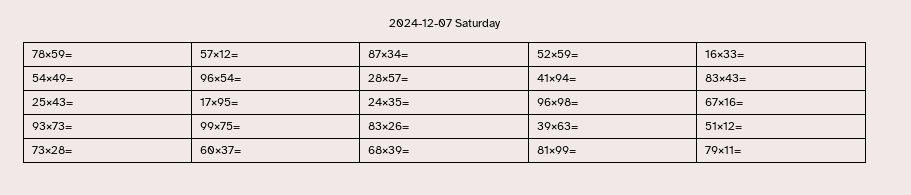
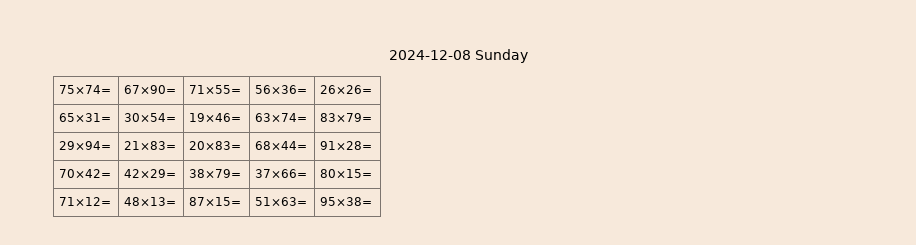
- 2024-12-07 Saturday
- 78×59= | 57×12= | 87×34= | 52×59= | 16×33=
- 54×49= | 96×54= | 28×57= | 41×94= | 83×43=
- 25×43= | 17×95= | 24×35= | 96×98= | 67×16=
- 93×73= | 99×75= | 83×26= | 39×63= | 51×12=
- 73×28= | 60×37= | 68×39= | 81×99= | 79×11=
+ 2024-12-08 Sunday
+ 75×74= | 67×90= | 71×55= | 56×36= | 26×26=
+ 65×31= | 30×54= | 19×46= | 63×74= | 83×79=
+ 29×94= | 21×83= | 20×83= | 68×44= | 91×28=
+ 70×42= | 42×29= | 38×79= | 37×66= | 80×15=
+ 71×12= | 48×13= | 87×15= | 51×63= | 95×38=

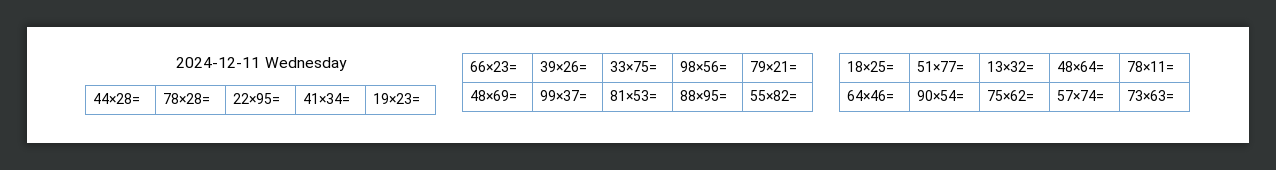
- 2024-12-08 Sunday
- 75×74= | 67×90= | 71×55= | 56×36= | 26×26=
- 65×31= | 30×54= | 19×46= | 63×74= | 83×79=
- 29×94= | 21×83= | 20×83= | 68×44= | 91×28=
- 70×42= | 42×29= | 38×79= | 37×66= | 80×15=
- 71×12= | 48×13= | 87×15= | 51×63= | 95×38=
+ 2024-12-11 Wednesday
+ 44×28= | 78×28= | 22×95= | 41×34= | 19×23=
+ 66×23= | 39×26= | 33×75= | 98×56= | 79×21=
+ 48×69= | 99×37= | 81×53= | 88×95= | 55×82=
+ 18×25= | 51×77= | 13×32= | 48×64= | 78×11=
+ 64×46= | 90×54= | 75×62= | 57×74= | 73×63=

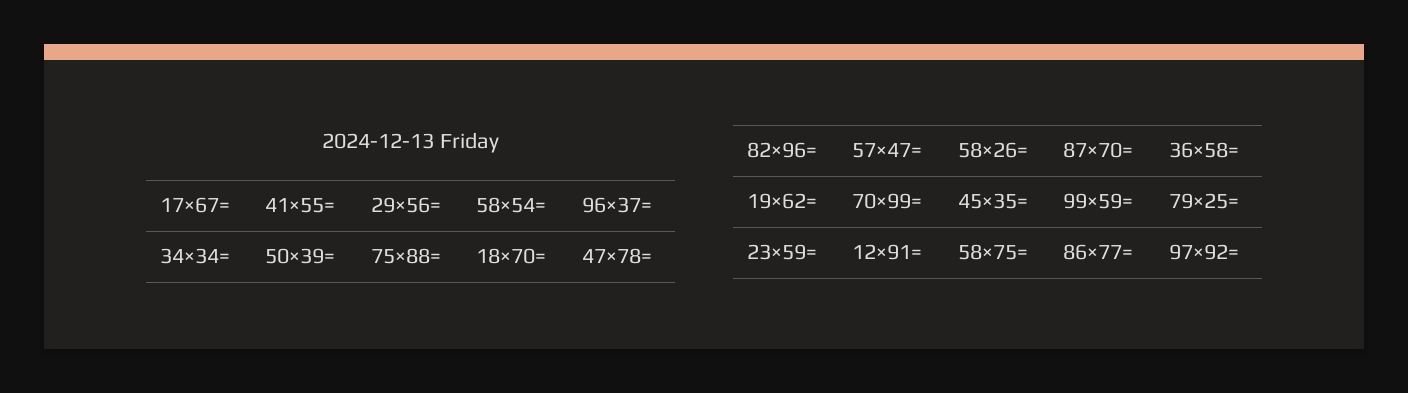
- 2024-12-11 Wednesday
- 44×28= | 78×28= | 22×95= | 41×34= | 19×23=
- 66×23= | 39×26= | 33×75= | 98×56= | 79×21=
- 48×69= | 99×37= | 81×53= | 88×95= | 55×82=
- 18×25= | 51×77= | 13×32= | 48×64= | 78×11=
- 64×46= | 90×54= | 75×62= | 57×74= | 73×63=
+ 2024-12-13 Friday
+ 17×67= | 41×55= | 29×56= | 58×54= | 96×37=
+ 34×34= | 50×39= | 75×88= | 18×70= | 47×78=
+ 82×96= | 57×47= | 58×26= | 87×70= | 36×58=
+ 19×62= | 70×99= | 45×35= | 99×59= | 79×25=
+ 23×59= | 12×91= | 58×75= | 86×77= | 97×92=

